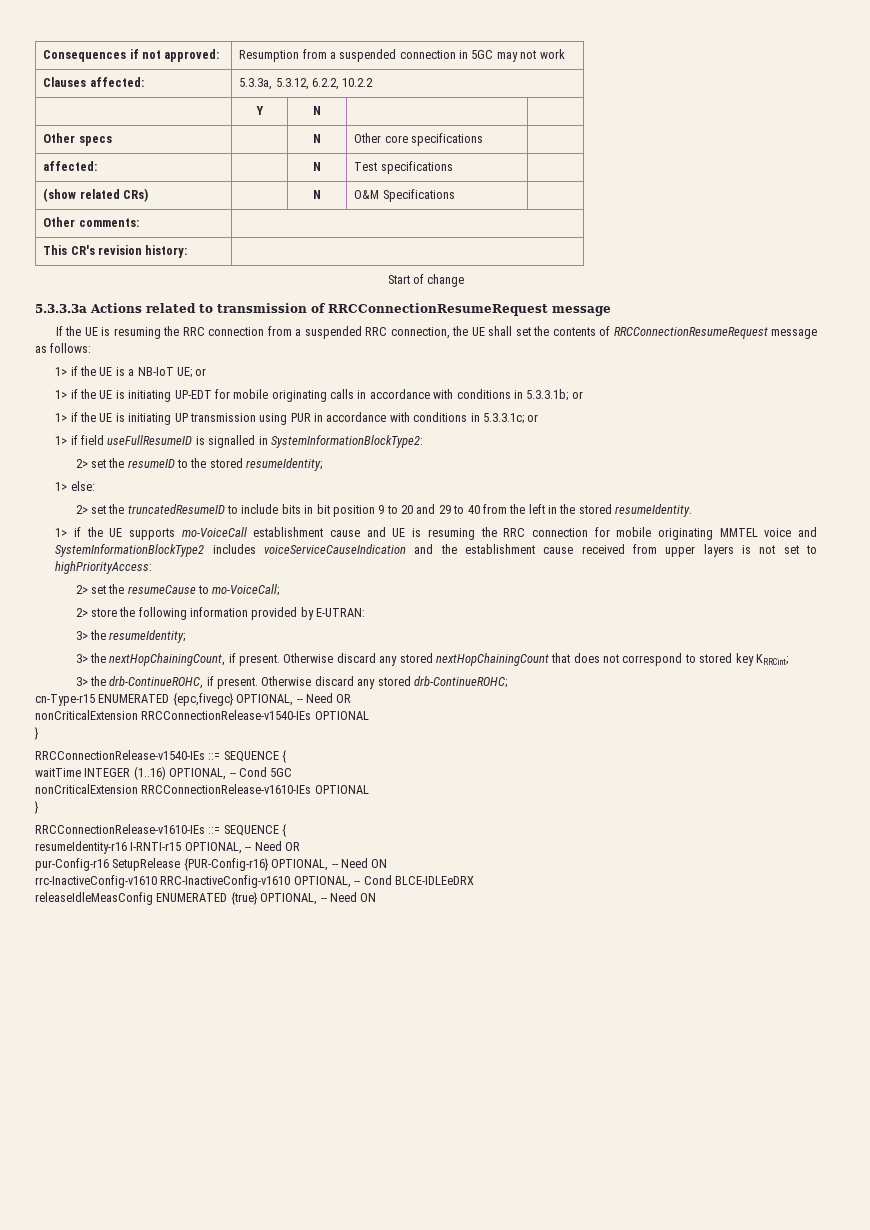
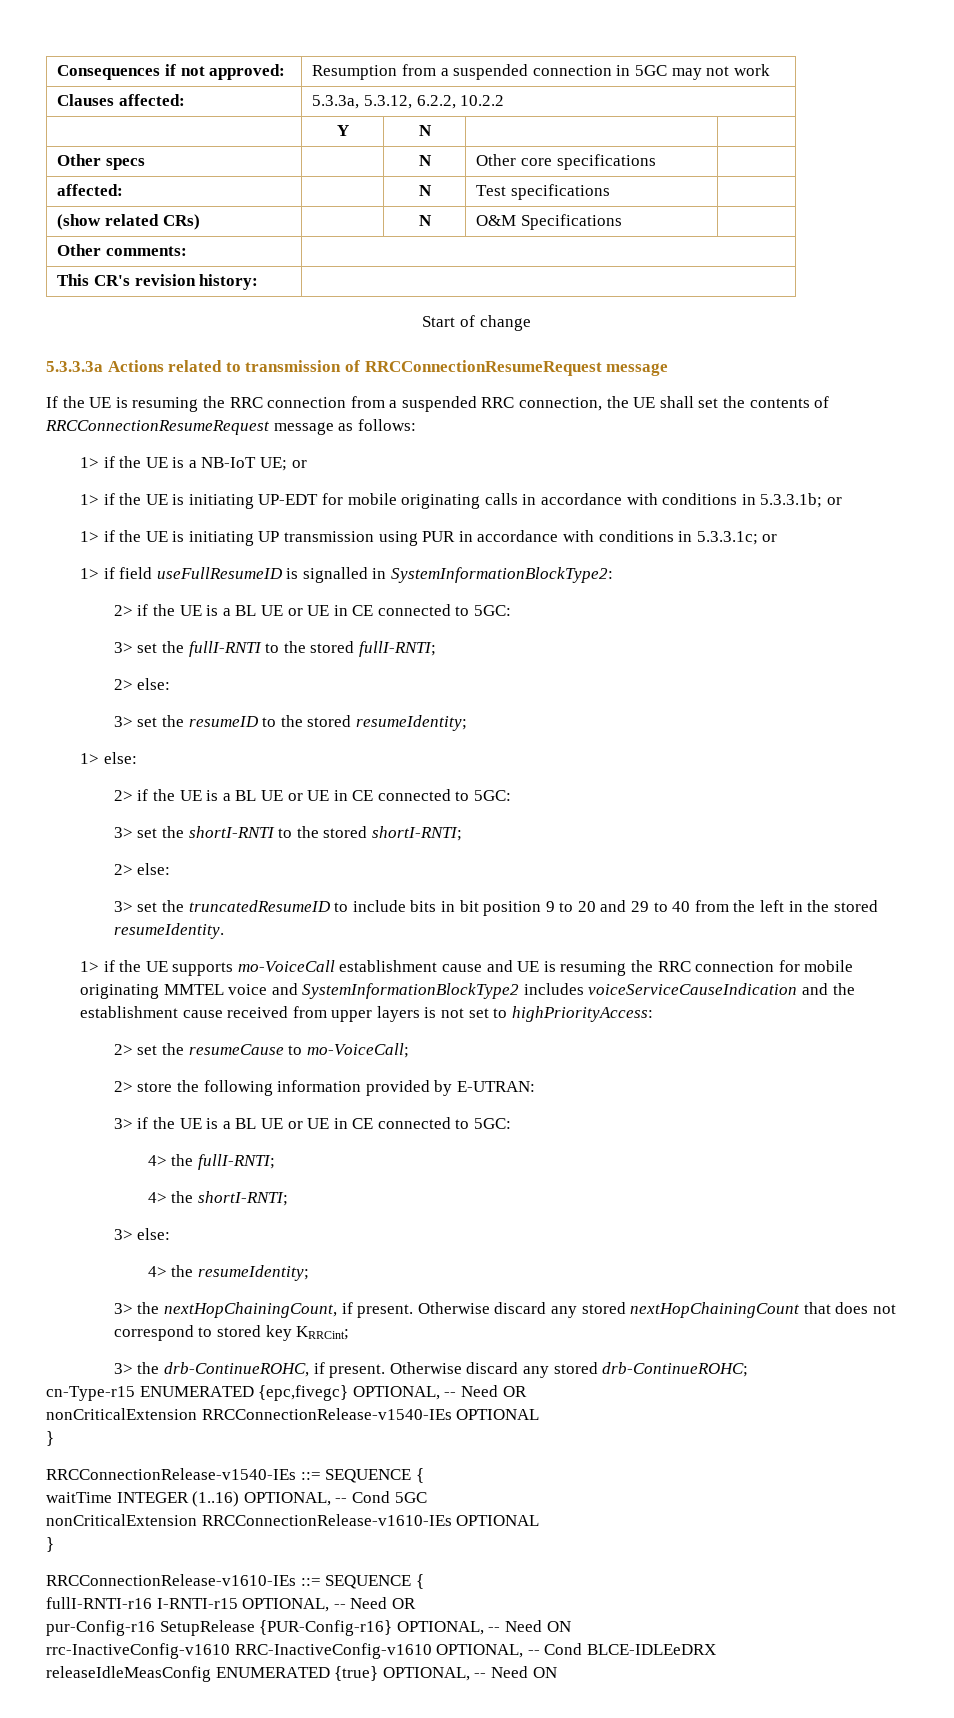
  1> if field useFullResumeID is signalled in SystemInformationBlockType2:
- 2> set the resumeID to the stored resumeIdentity;
+ 2> if the UE is a BL UE or UE in CE connected to 5GC:
+ 3> set the fullI-RNTI to the stored fullI-RNTI;
+ 2> else:
+ 3> set the resumeID to the stored resumeIdentity;
  1> else:
- 2> set the truncatedResumeID to include bits in bit position 9 to 20 and 29 to 40 from the left in the stored resumeIdentity.
+ 2> if the UE is a BL UE or UE in CE connected to 5GC:
+ 3> set the shortI-RNTI to the stored shortI-RNTI;
+ 2> else:
+ 3> set the truncatedResumeID to include bits in bit position 9 to 20 and 29 to 40 from the left in the stored resumeIdentity.
- 3> the resumeIdentity;
+ 3> if the UE is a BL UE or UE in CE connected to 5GC:
+ 4> the fullI-RNTI;
+ 4> the shortI-RNTI;
+ 3> else:
+ 4> the resumeIdentity;
- resumeIdentity-r16 I-RNTI-r15 OPTIONAL, -- Need OR
+ fullI-RNTI-r16 I-RNTI-r15 OPTIONAL, -- Need OR

